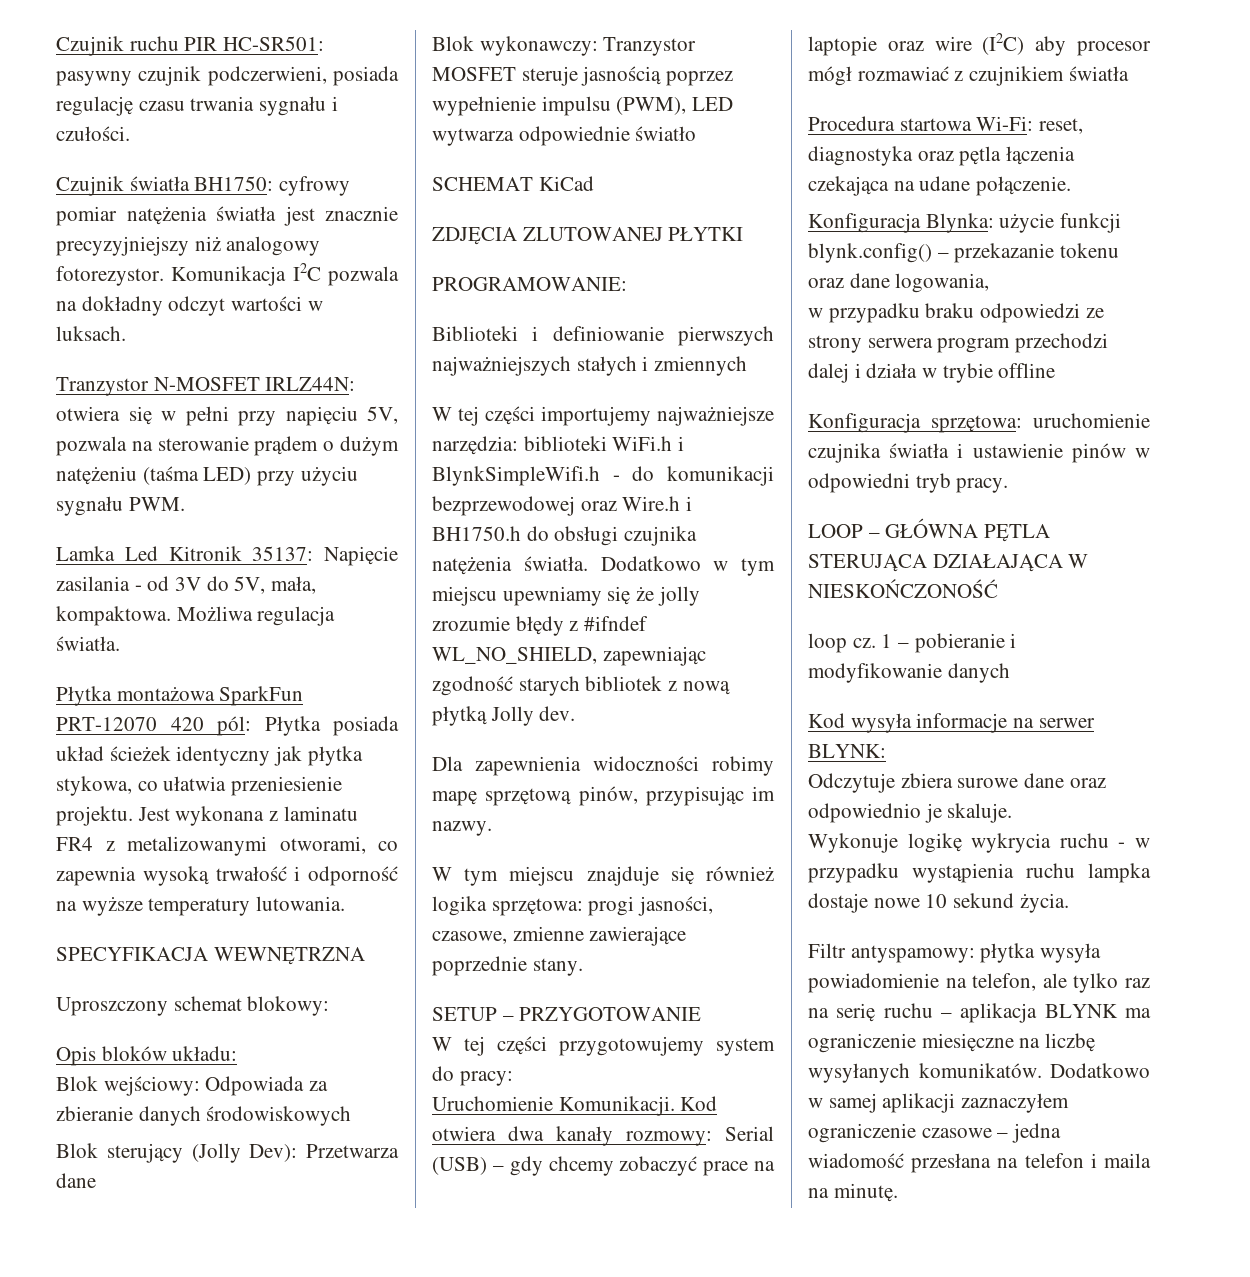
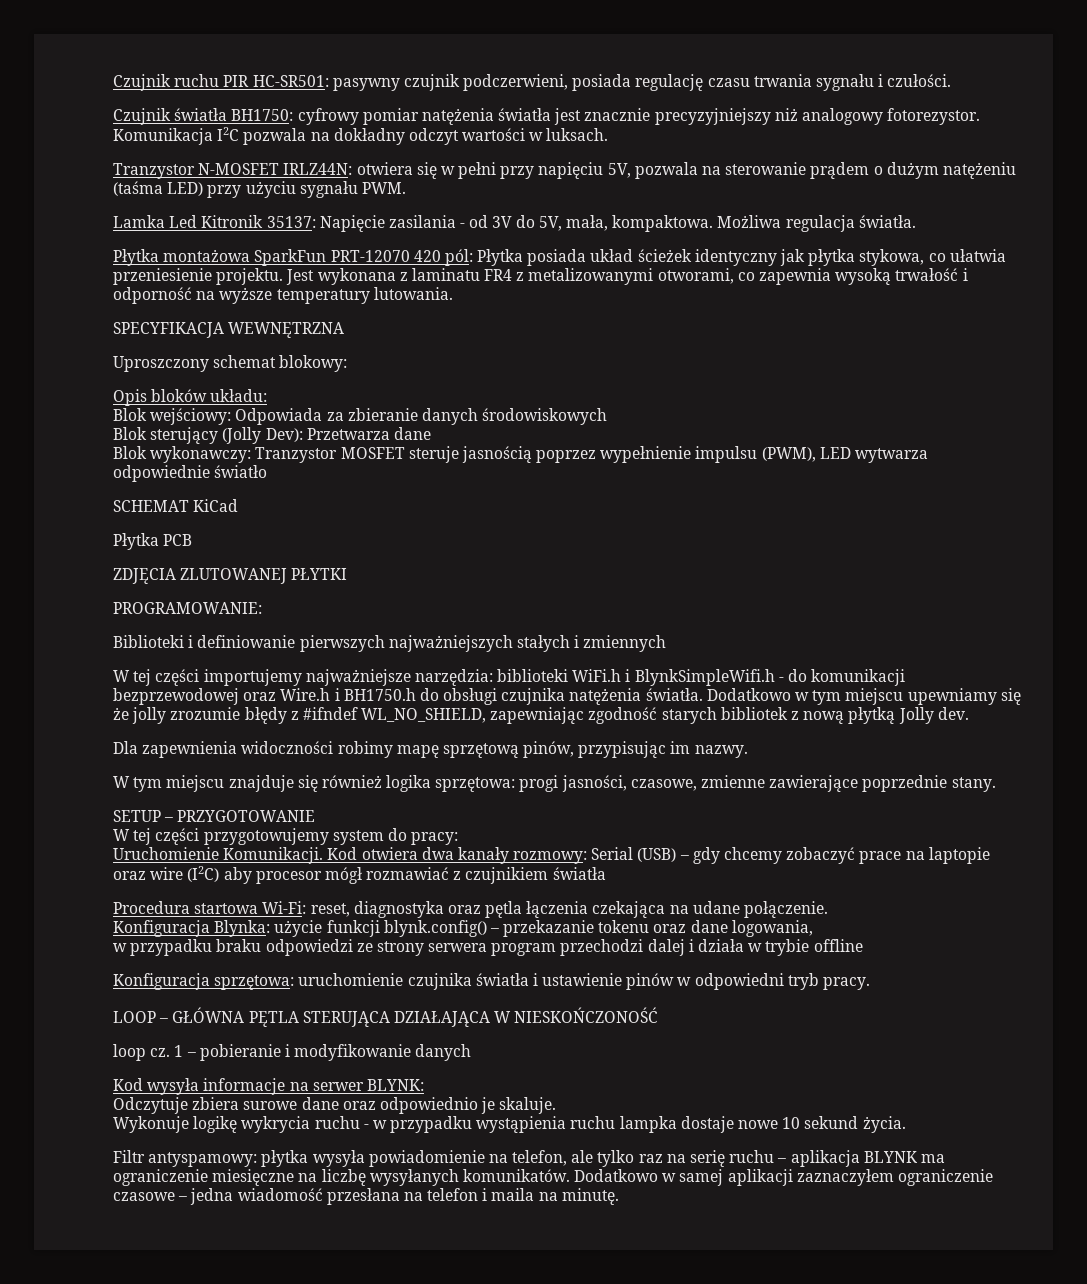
+ Płytka PCB

